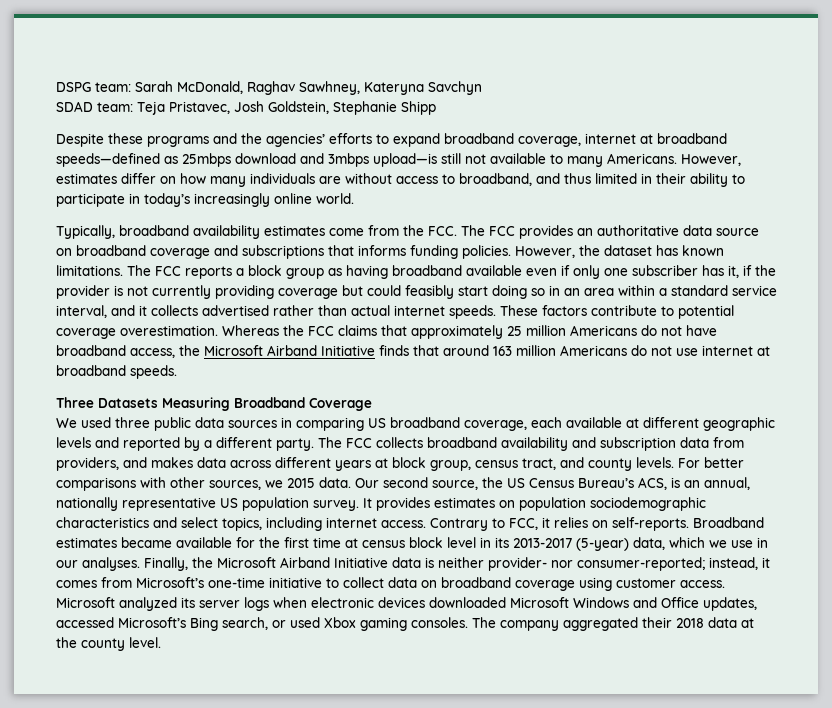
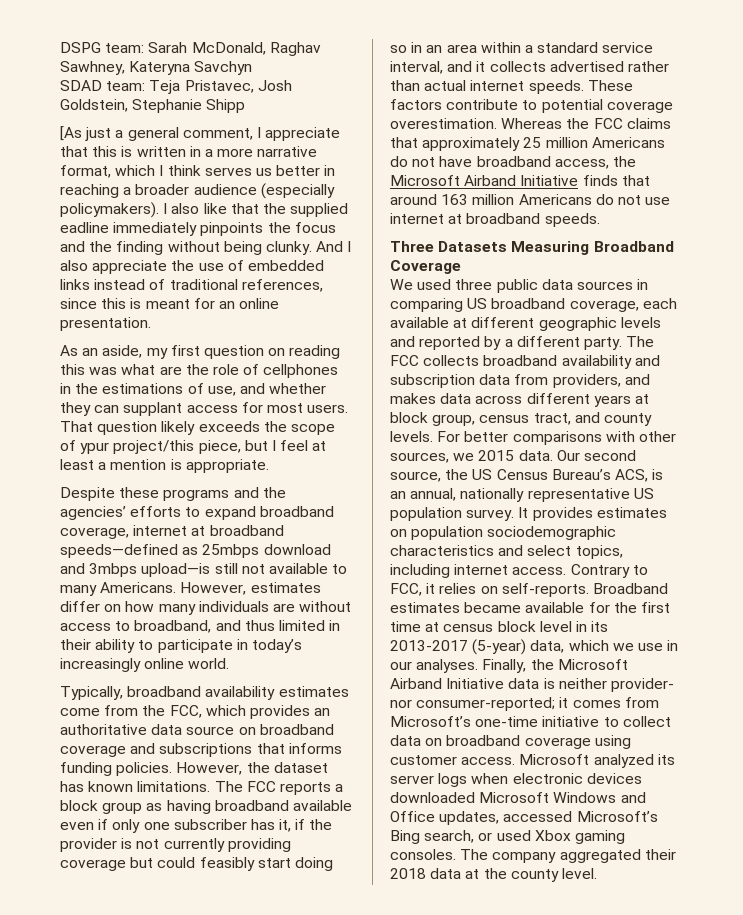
+ [As just a general comment, I appreciate that this is written in a more narrative format, which I think serves us better in reaching a broader audience (especially policymakers). I also like that the supplied eadline immediately pinpoints the focus and the finding without being clunky. And I also appreciate the use of embedded links instead of traditional references, since this is meant for an online presentation.
+ As an aside, my first question on reading this was what are the role of cellphones in the estimations of use, and whether they can supplant access for most users. That question likely exceeds the scope of ypur project/this piece, but I feel at least a mention is appropriate.
- Typically, broadband availability estimates come from the FCC. The FCC provides an authoritative data source on broadband coverage and subscriptions that informs funding policies.
+ Typically, broadband availability estimates come from the FCC, which provides an authoritative data source on broadband coverage and subscriptions that informs funding policies.
- Finally, the Microsoft Airband Initiative data is neither provider- nor consumer-reported; instead, it comes from Microsoft’s one-time initiative to collect data on broadband coverage using customer access.
+ Finally, the Microsoft Airband Initiative data is neither provider- nor consumer-reported; it comes from Microsoft’s one-time initiative to collect data on broadband coverage using customer access.

